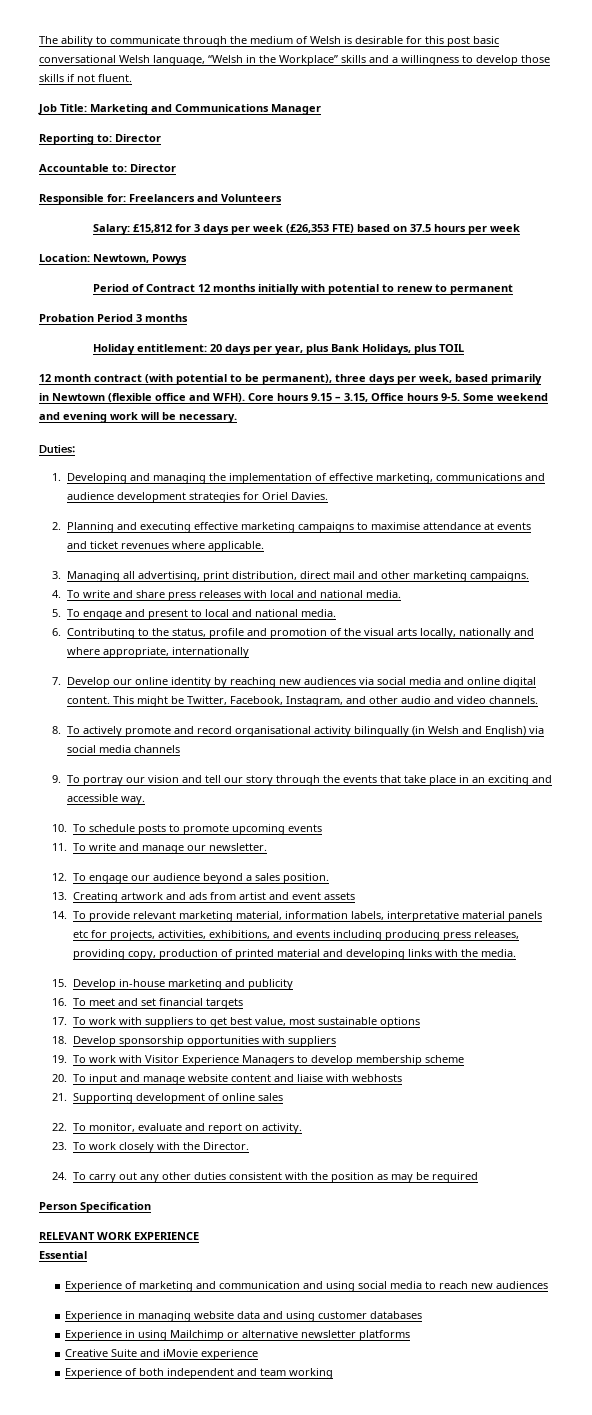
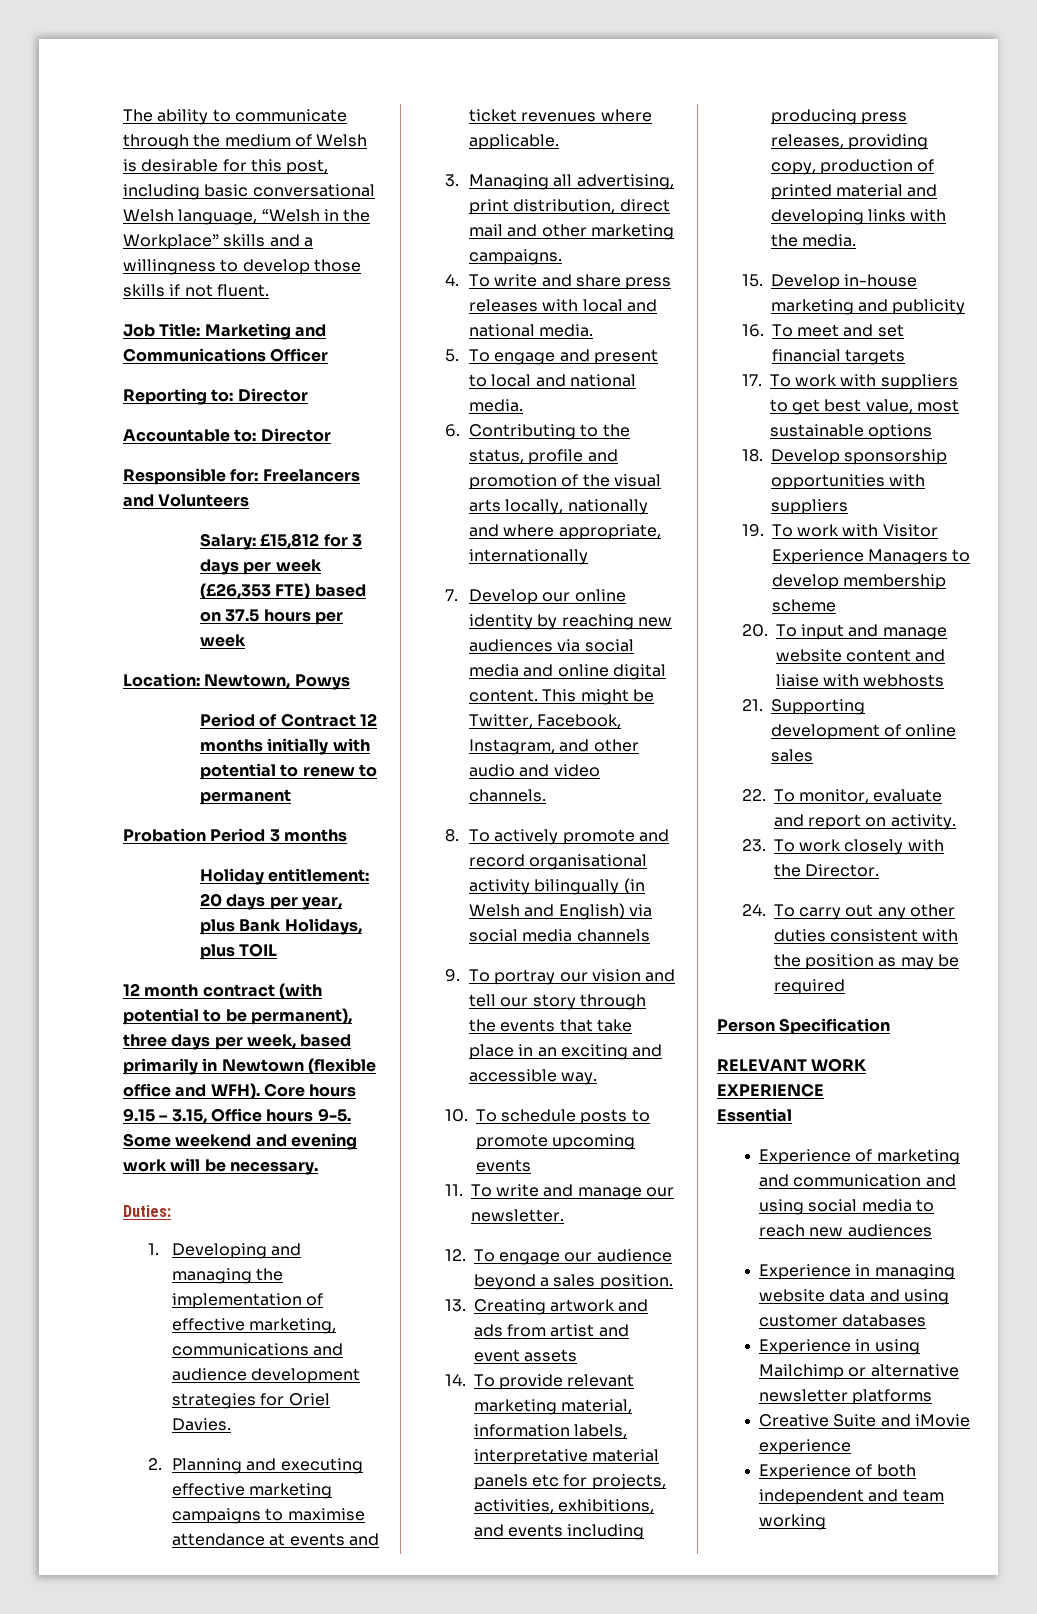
- The ability to communicate through the medium of Welsh is desirable for this post basic conversational Welsh language, “Welsh in the Workplace” skills and a willingness to develop those skills if not fluent.
+ The ability to communicate through the medium of Welsh is desirable for this post, including basic conversational Welsh language, “Welsh in the Workplace” skills and a willingness to develop those skills if not fluent.
- Job Title: Marketing and Communications Manager
+ Job Title: Marketing and Communications Officer

